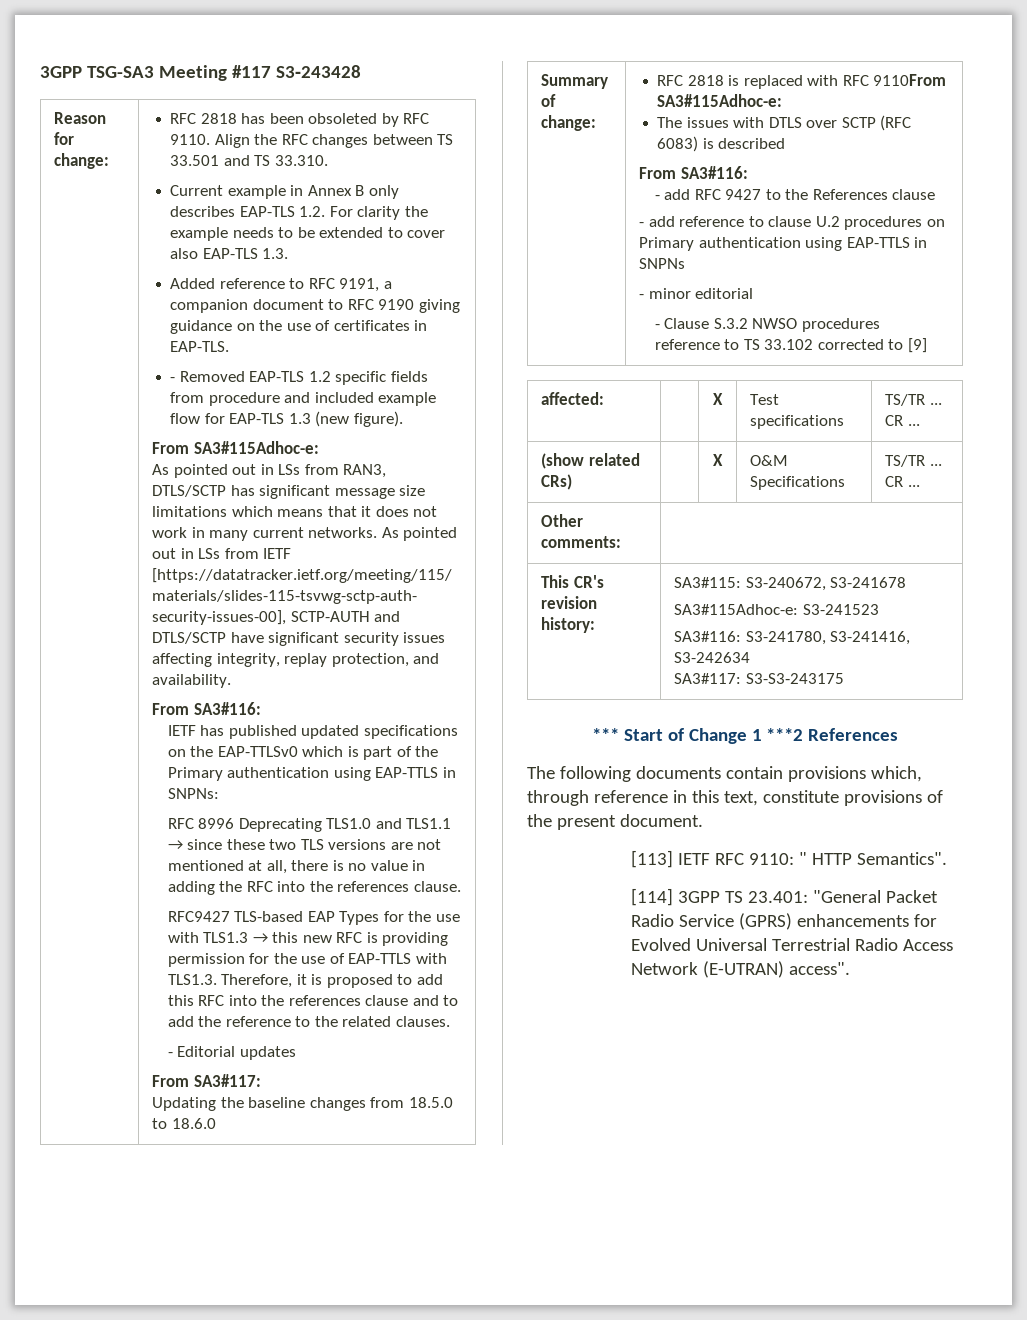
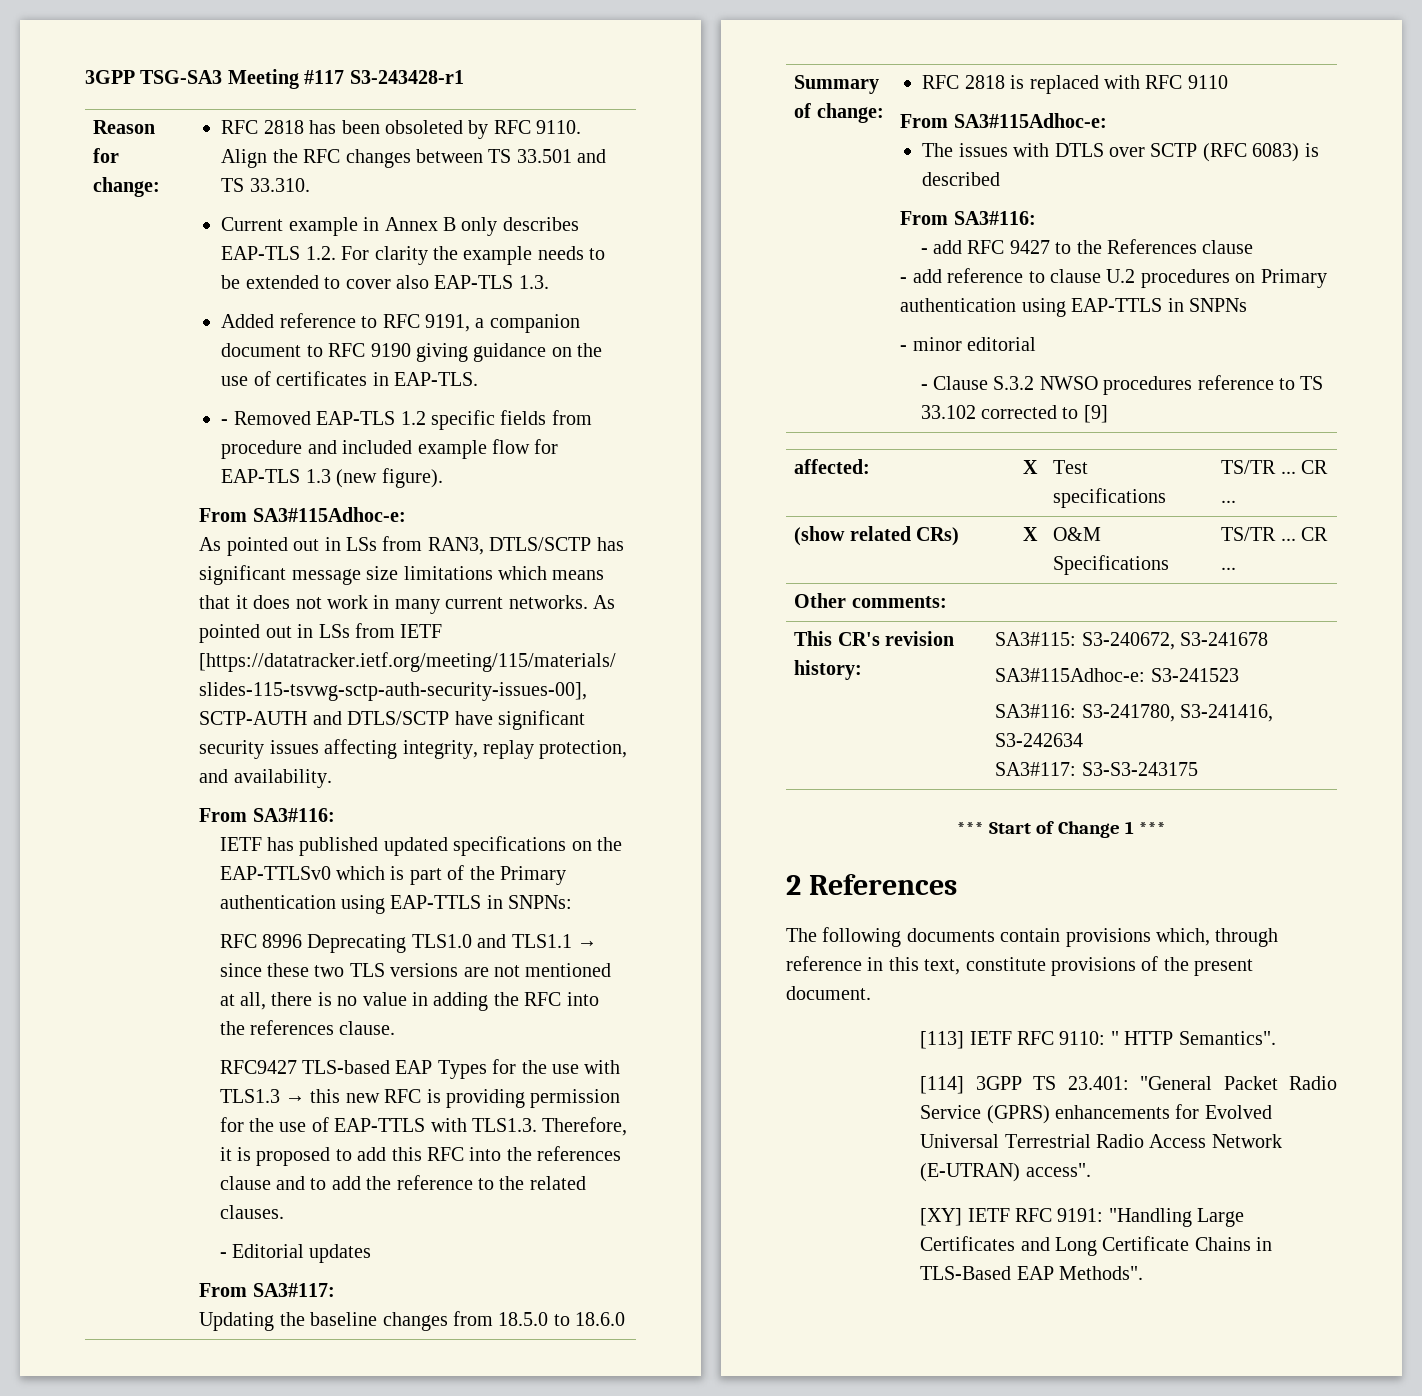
- 3GPP TSG-SA3 Meeting #117 S3‑243428
+ 3GPP TSG-SA3 Meeting #117 S3‑243428-r1
- RFC 2818 is replaced with RFC 9110From SA3#115Adhoc-e:
+ RFC 2818 is replaced with RFC 9110
+ From SA3#115Adhoc-e:
- *** Start of Change 1 ***2 References
+ *** Start of Change 1 ***
+ 2 References
+ [XY] IETF RFC 9191: "Handling Large Certificates and Long Certificate Chains in TLS-Based EAP Methods".

